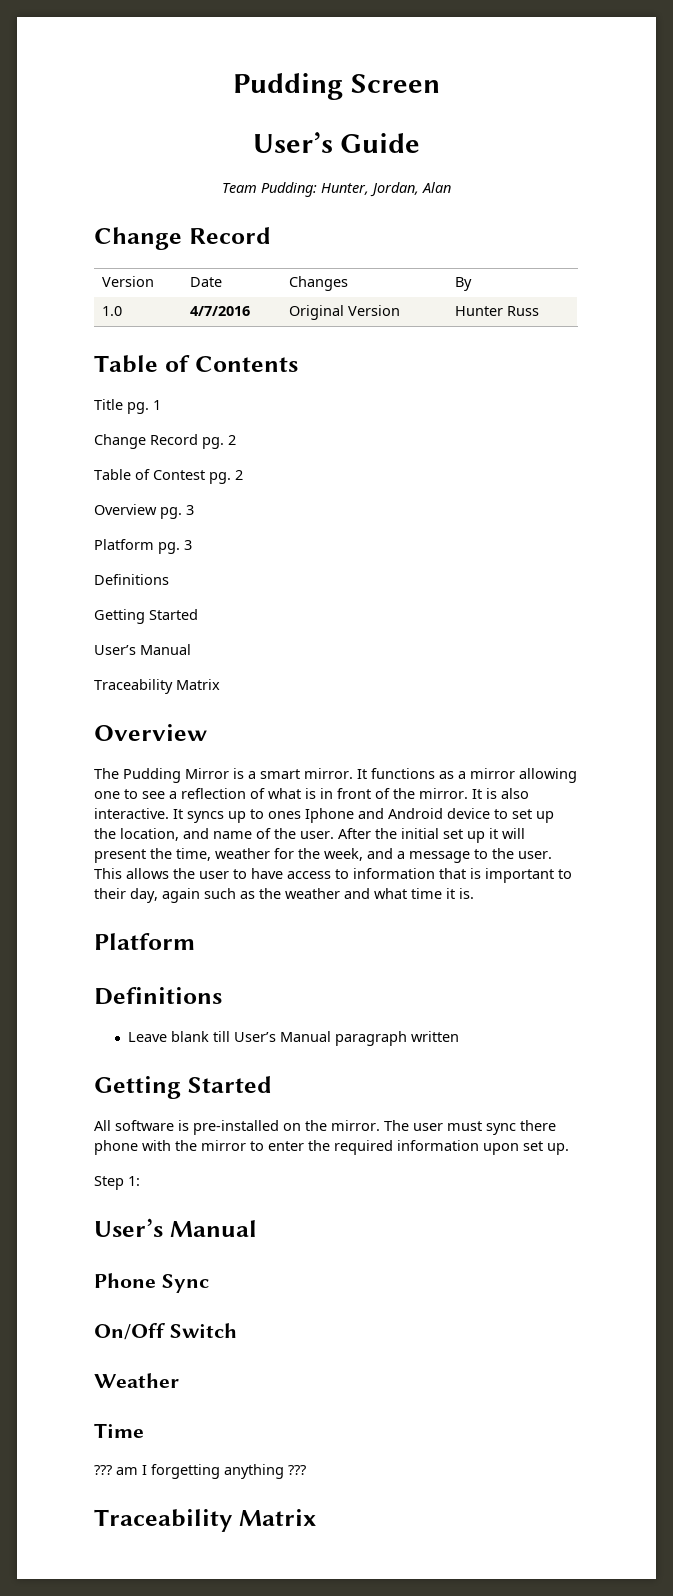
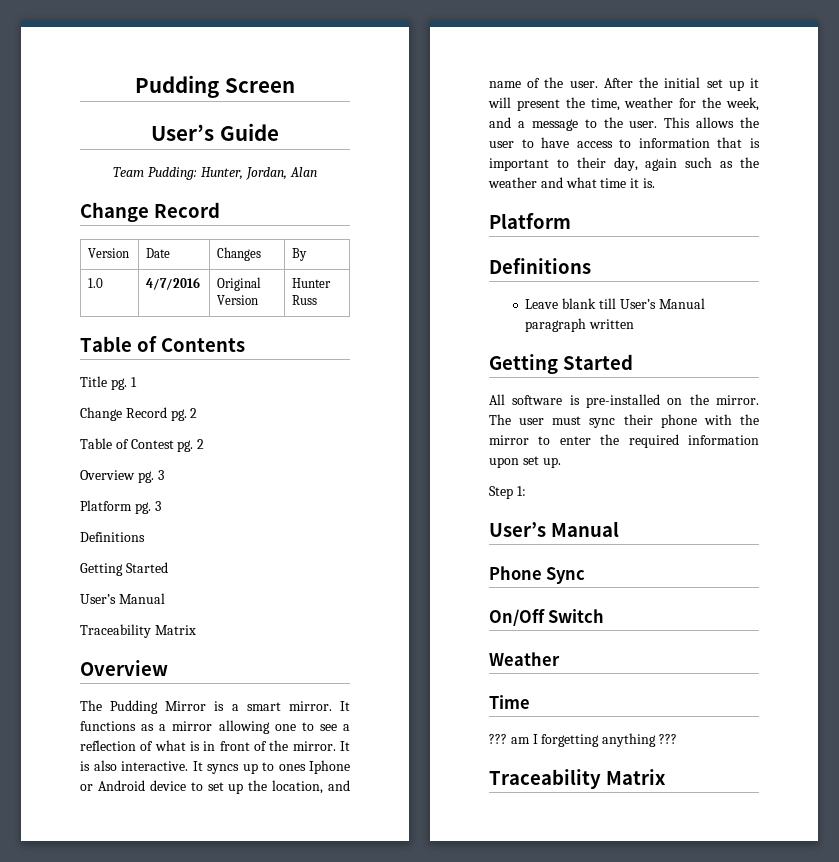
- It syncs up to ones Iphone and Android device to set up the location, and name of the user.
+ It syncs up to ones Iphone or Android device to set up the location, and name of the user.
- The user must sync there phone with the mirror to enter the required information upon set up.
+ The user must sync their phone with the mirror to enter the required information upon set up.

